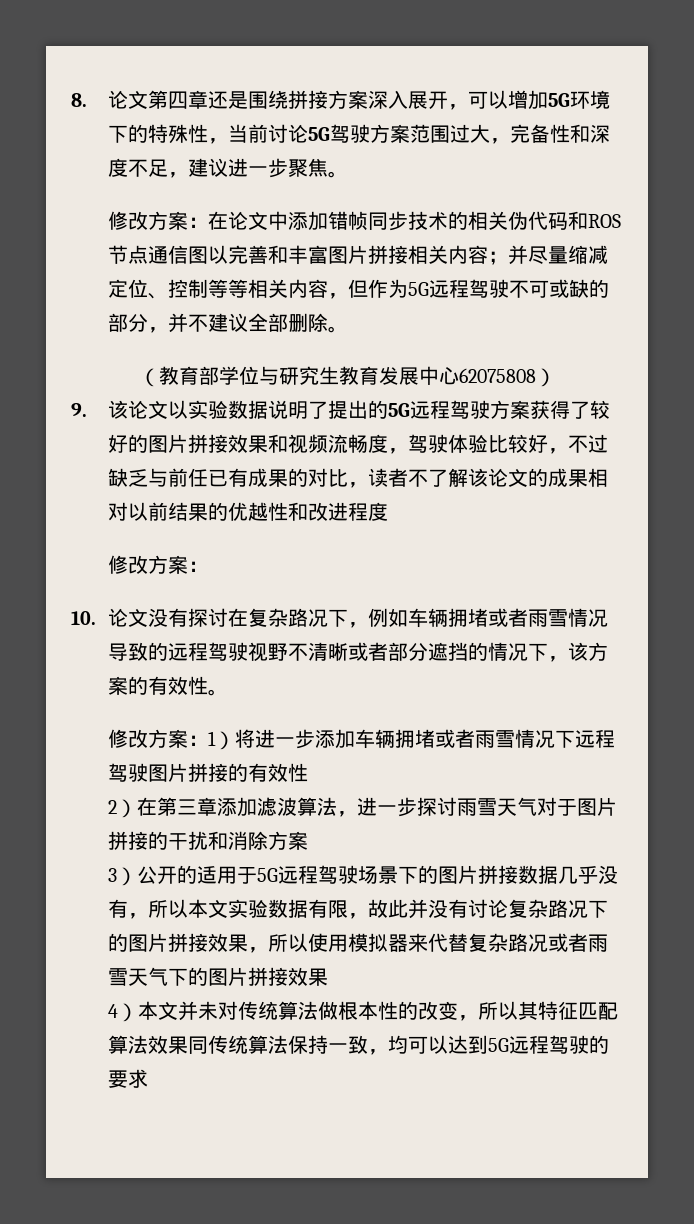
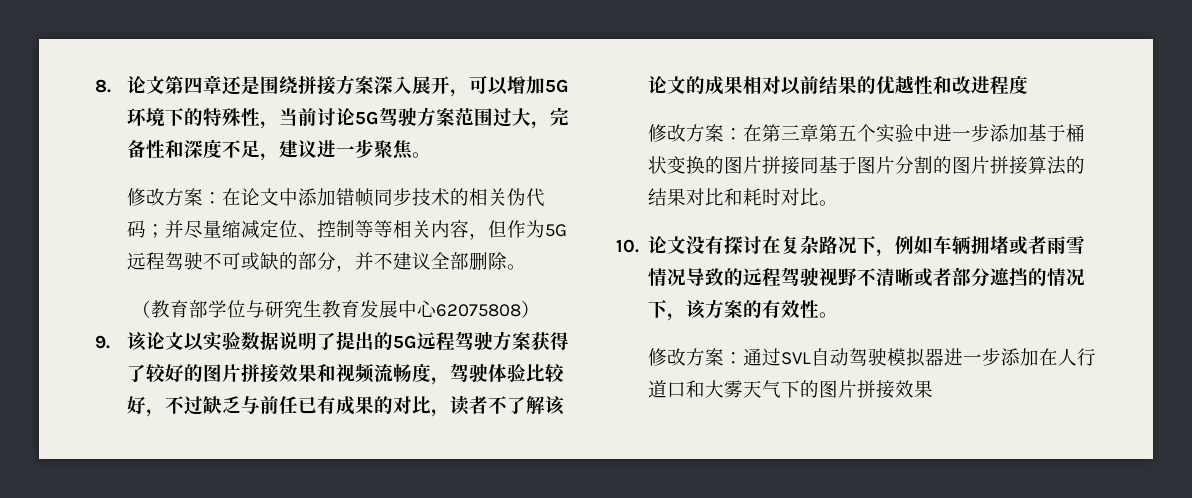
- 修改方案：在论文中添加错帧同步技术的相关伪代码和ROS节点通信图以完善和丰富图片拼接相关内容；并尽量缩减定位、控制等等相关内容，但作为5G远程驾驶不可或缺的部分，并不建议全部删除。
+ 修改方案：在论文中添加错帧同步技术的相关伪代码；并尽量缩减定位、控制等等相关内容，但作为5G远程驾驶不可或缺的部分，并不建议全部删除。
  9.该论文以实验数据说明了提出的5G远程驾驶方案获得了较好的图片拼接效果和视频流畅度，驾驶体验比较好，不过缺乏与前任已有成果的对比，读者不了解该论文的成果相对以前结果的优越性和改进程度
- 修改方案：
+ 修改方案：在第三章第五个实验中进一步添加基于桶状变换的图片拼接同基于图片分割的图片拼接算法的结果对比和耗时对比。
- 修改方案：1）将进一步添加车辆拥堵或者雨雪情况下远程驾驶图片拼接的有效性
- 2）在第三章添加滤波算法，进一步探讨雨雪天气对于图片拼接的干扰和消除方案
- 3）公开的适用于5G远程驾驶场景下的图片拼接数据几乎没有，所以本文实验数据有限，故此并没有讨论复杂路况下的图片拼接效果，所以使用模拟器来代替复杂路况或者雨雪天气下的图片拼接效果
+ 修改方案：通过SVL自动驾驶模拟器进一步添加在人行道口和大雾天气下的图片拼接效果
- 4）本文并未对传统算法做根本性的改变，所以其特征匹配算法效果同传统算法保持一致，均可以达到5G远程驾驶的要求

